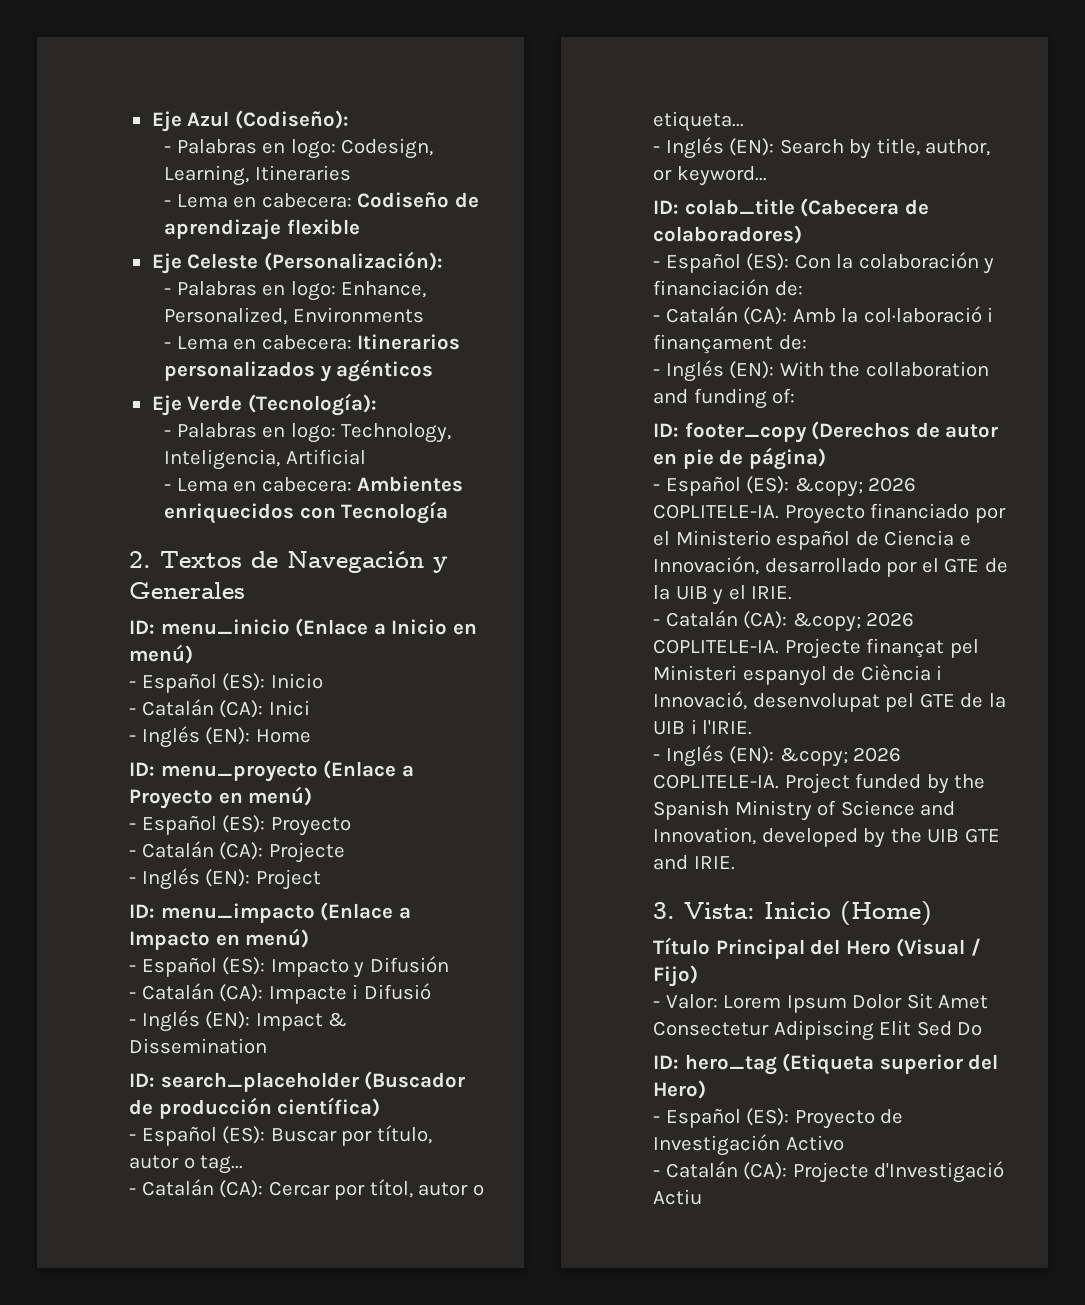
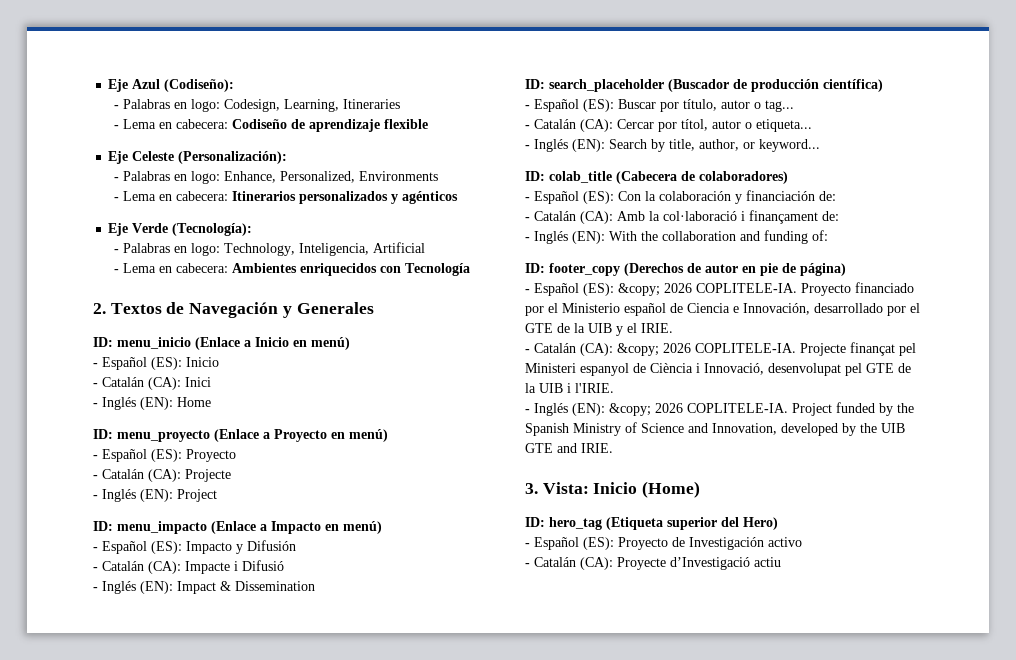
- Título Principal del Hero (Visual / Fijo)
- - Valor: Lorem Ipsum Dolor Sit Amet Consectetur Adipiscing Elit Sed Do
- - Español (ES): Proyecto de Investigación Activo
- - Catalán (CA): Projecte d'Investigació Actiu
+ - Español (ES): Proyecto de Investigación activo
+ - Catalán (CA): Proyecte d’Investigació actiu

